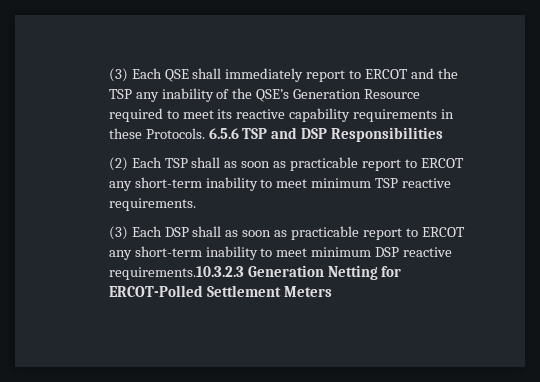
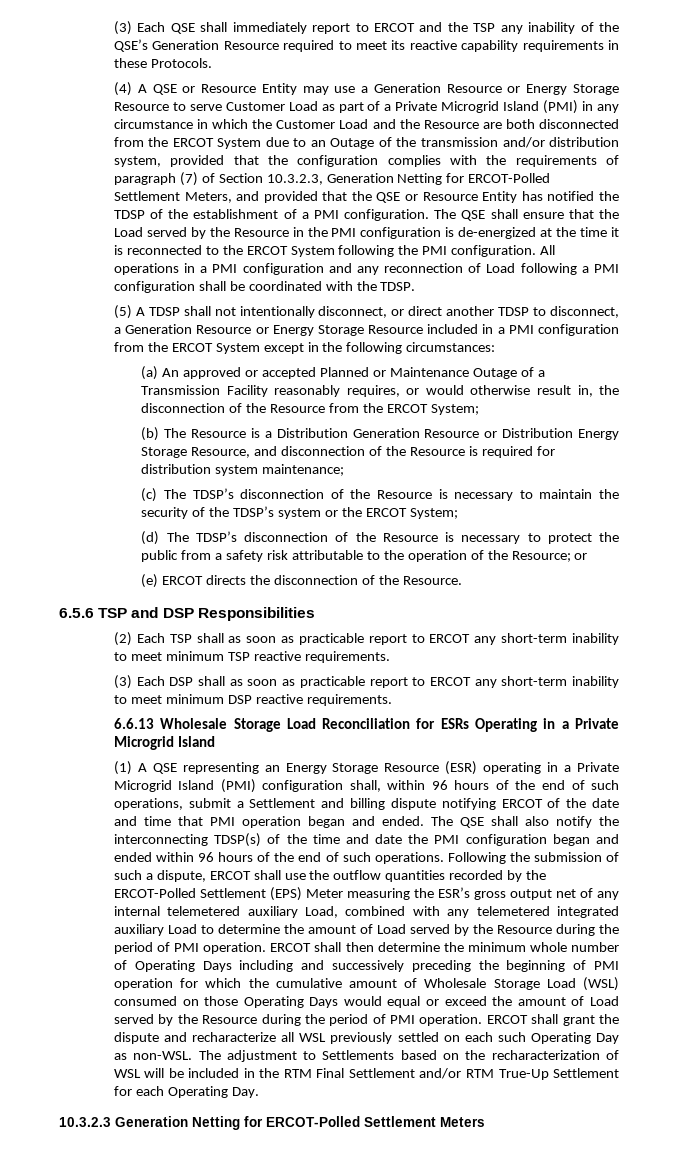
- (3) Each QSE shall immediately report to ERCOT and the TSP any inability of the QSE’s Generation Resource required to meet its reactive capability requirements in these Protocols. 6.5.6 TSP and DSP Responsibilities
+ (3) Each QSE shall immediately report to ERCOT and the TSP any inability of the QSE’s Generation Resource required to meet its reactive capability requirements in these Protocols.
+ (4) A QSE or Resource Entity may use a Generation Resource or Energy Storage Resource to serve Customer Load as part of a Private Microgrid Island (PMI) in any circumstance in which the Customer Load and the Resource are both disconnected from the ERCOT System due to an Outage of the transmission and/or distribution system, provided that the configuration complies with the requirements of paragraph (7) of Section 10.3.2.3, Generation Netting for ERCOT-Polled Settlement Meters, and provided that the QSE or Resource Entity has notified the TDSP of the establishment of a PMI configuration. The QSE shall ensure that the Load served by the Resource in the PMI configuration is de-energized at the time it is reconnected to the ERCOT System following the PMI configuration. All operations in a PMI configuration and any reconnection of Load following a PMI configuration shall be coordinated with the TDSP.
+ (5) A TDSP shall not intentionally disconnect, or direct another TDSP to disconnect, a Generation Resource or Energy Storage Resource included in a PMI configuration from the ERCOT System except in the following circumstances:
+ (a) An approved or accepted Planned or Maintenance Outage of a Transmission Facility reasonably requires, or would otherwise result in, the disconnection of the Resource from the ERCOT System;
+ (b) The Resource is a Distribution Generation Resource or Distribution Energy Storage Resource, and disconnection of the Resource is required for distribution system maintenance;
+ (c) The TDSP’s disconnection of the Resource is necessary to maintain the security of the TDSP’s system or the ERCOT System;
+ (d) The TDSP’s disconnection of the Resource is necessary to protect the public from a safety risk attributable to the operation of the Resource; or
+ (e) ERCOT directs the disconnection of the Resource.
+ 6.5.6 TSP and DSP Responsibilities
- (3) Each DSP shall as soon as practicable report to ERCOT any short-term inability to meet minimum DSP reactive requirements.10.3.2.3 Generation Netting for ERCOT-Polled Settlement Meters
+ (3) Each DSP shall as soon as practicable report to ERCOT any short-term inability to meet minimum DSP reactive requirements.
+ 6.6.13 Wholesale Storage Load Reconciliation for ESRs Operating in a Private Microgrid Island
+ (1) A QSE representing an Energy Storage Resource (ESR) operating in a Private Microgrid Island (PMI) configuration shall, within 96 hours of the end of such operations, submit a Settlement and billing dispute notifying ERCOT of the date and time that PMI operation began and ended. The QSE shall also notify the interconnecting TDSP(s) of the time and date the PMI configuration began and ended within 96 hours of the end of such operations. Following the submission of such a dispute, ERCOT shall use the outflow quantities recorded by the ERCOT-Polled Settlement (EPS) Meter measuring the ESR’s gross output net of any internal telemetered auxiliary Load, combined with any telemetered integrated auxiliary Load to determine the amount of Load served by the Resource during the period of PMI operation. ERCOT shall then determine the minimum whole number of Operating Days including and successively preceding the beginning of PMI operation for which the cumulative amount of Wholesale Storage Load (WSL) consumed on those Operating Days would equal or exceed the amount of Load served by the Resource during the period of PMI operation. ERCOT shall grant the dispute and recharacterize all WSL previously settled on each such Operating Day as non-WSL. The adjustment to Settlements based on the recharacterization of WSL will be included in the RTM Final Settlement and/or RTM True-Up Settlement for each Operating Day.
+ 10.3.2.3 Generation Netting for ERCOT-Polled Settlement Meters

